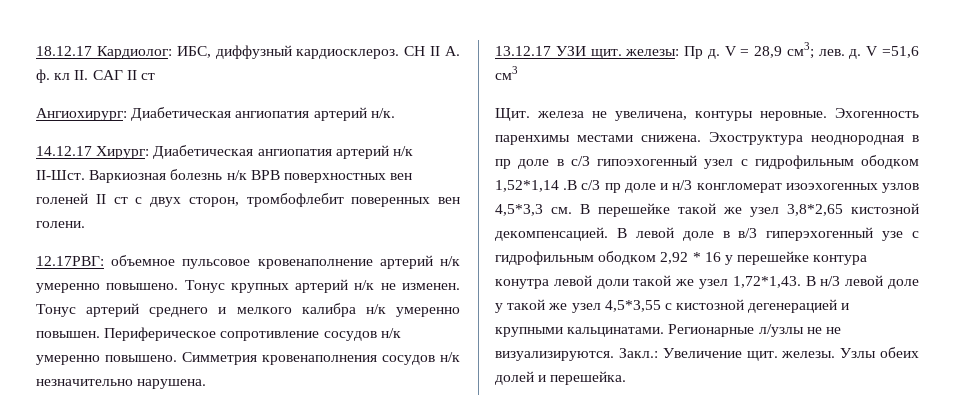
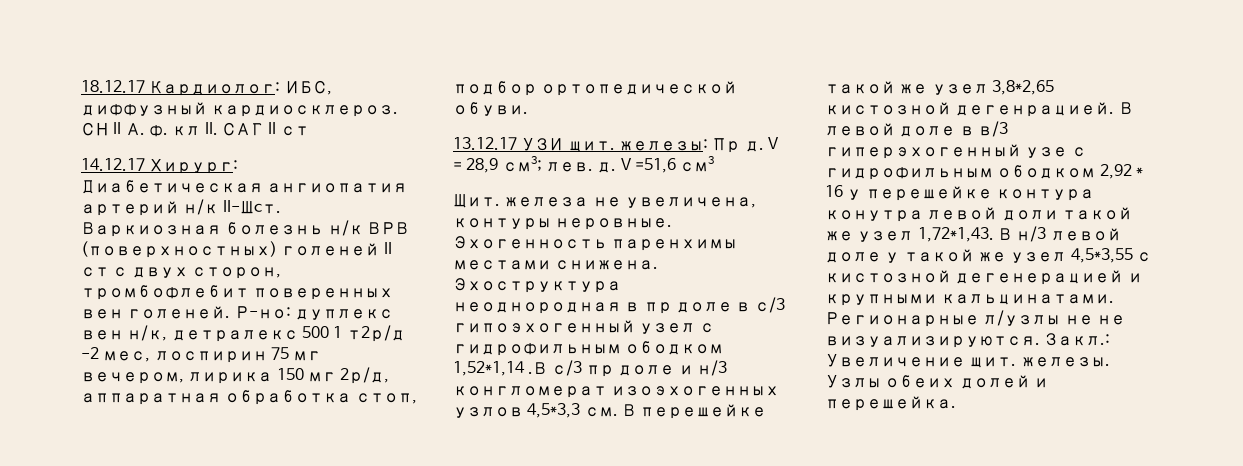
- Ангиохирург: Диабетическая ангиопатия артерий н/к.
- Варкиозная болезнь н/к ВРВ поверхностных вен голеней II ст с двух сторон, тромбофлебит поверенных вен голени.
- 12.17РВГ: объемное пульсовое кровенаполнение артерий н/к умеренно повышено. Тонус крупных артерий н/к не изменен. Тонус артерий среднего и мелкого калибра н/к умеренно повышен. Периферическое сопротивление сосудов н/к умеренно повышено. Симметрия кровенаполнения сосудов н/к незначительно нарушена.
+ Варкиозная болезнь н/к ВРВ (поверхностных) голеней II ст с двух сторон, тромбофлебит поверенных вен голеней. Р-но: дуплекс вен н/к, детралекс 500 1 т2р/д -2 мес, лоспирин 75 мг вечером, лирика 150 мг 2р/д, аппаратная обработка стоп, подбор ортопедической обуви.
- Эхоструктура неоднородная в пр доле в с/3 гипоэхогенный узел с гидрофильным ободком 1,52*1,14 .В с/3 пр доле и н/3 конгломерат изоэхогенных узлов 4,5*3,3 см. В перешейке такой же узел 3,8*2,65 кистозной декомпенсацией.
+ Эхоструктура неоднородная в пр доле в с/3 гипоэхогенный узел с гидрофильным ободком 1,52*1,14 .В с/3 пр доле и н/3 конгломерат изоэхогенных узлов 4,5*3,3 см. В перешейке такой же узел 3,8*2,65 кистозной дегенрацией.

